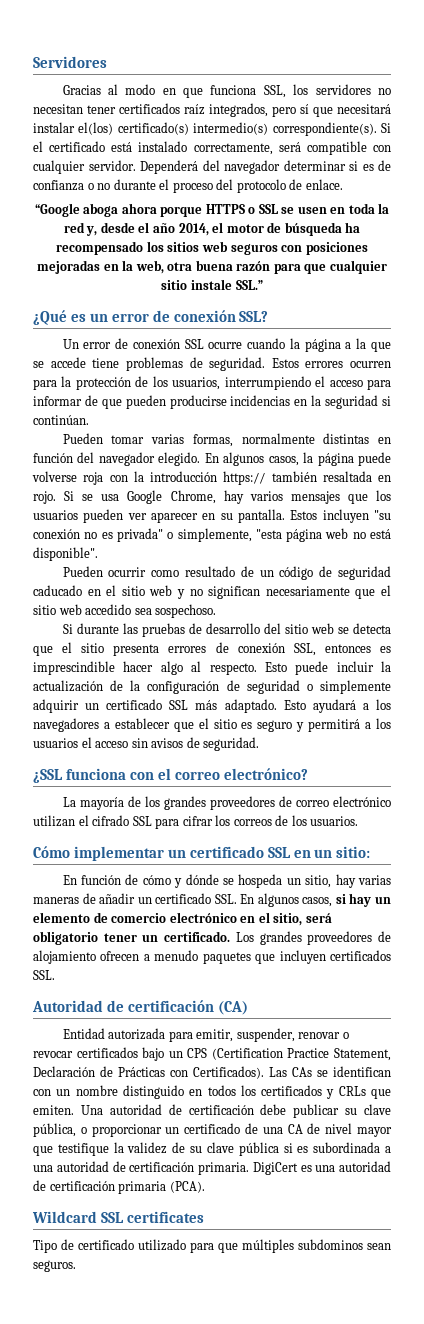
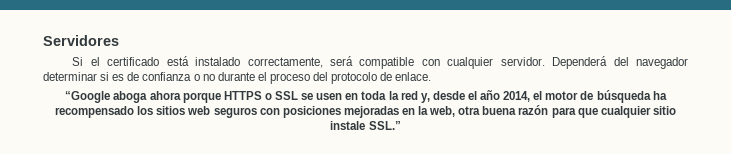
- Gracias al modo en que funciona SSL, los servidores no necesitan tener certificados raíz integrados, pero sí que necesitará instalar el(los) certificado(s) intermedio(s) correspondiente(s).
- ¿Qué es un error de conexión SSL?
- Un error de conexión SSL ocurre cuando la página a la que se accede tiene problemas de seguridad. Estos errores ocurren para la protección de los usuarios, interrumpiendo el acceso para informar de que pueden producirse incidencias en la seguridad si continúan.
- Pueden tomar varias formas, normalmente distintas en función del navegador elegido. En algunos casos, la página puede volverse roja con la introducción https:// también resaltada en rojo. Si se usa Google Chrome, hay varios mensajes que los usuarios pueden ver aparecer en su pantalla. Estos incluyen "su conexión no es privada" o simplemente, "esta página web no está disponible".
- Pueden ocurrir como resultado de un código de seguridad caducado en el sitio web y no significan necesariamente que el sitio web accedido sea sospechoso.
- Si durante las pruebas de desarrollo del sitio web se detecta que el sitio presenta errores de conexión SSL, entonces es imprescindible hacer algo al respecto. Esto puede incluir la actualización de la configuración de seguridad o simplemente adquirir un certificado SSL más adaptado. Esto ayudará a los navegadores a establecer que el sitio es seguro y permitirá a los usuarios el acceso sin avisos de seguridad.
- ¿SSL funciona con el correo electrónico?
- La mayoría de los grandes proveedores de correo electrónico utilizan el cifrado SSL para cifrar los correos de los usuarios.
- Cómo implementar un certificado SSL en un sitio:
- En función de cómo y dónde se hospeda un sitio, hay varias maneras de añadir un certificado SSL. En algunos casos, si hay un elemento de comercio electrónico en el sitio, será obligatorio tener un certificado. Los grandes proveedores de alojamiento ofrecen a menudo paquetes que incluyen certificados SSL.
- Autoridad de certificación (CA)
- Entidad autorizada para emitir, suspender, renovar o revocar certificados bajo un CPS (Certification Practice Statement, Declaración de Prácticas con Certificados). Las CAs se identifican con un nombre distinguido en todos los certificados y CRLs que emiten. Una autoridad de certificación debe publicar su clave pública, o proporcionar un certificado de una CA de nivel mayor que testifique la validez de su clave pública si es subordinada a una autoridad de certificación primaria. DigiCert es una autoridad de certificación primaria (PCA).
- Wildcard SSL certificates
- Tipo de certificado utilizado para que múltiples subdominos sean seguros.

